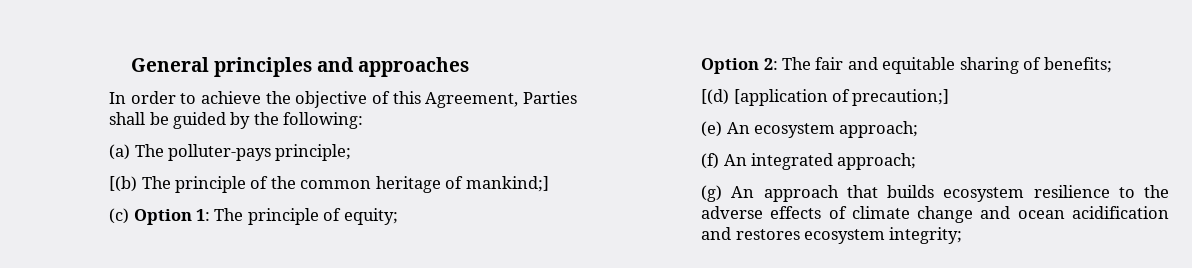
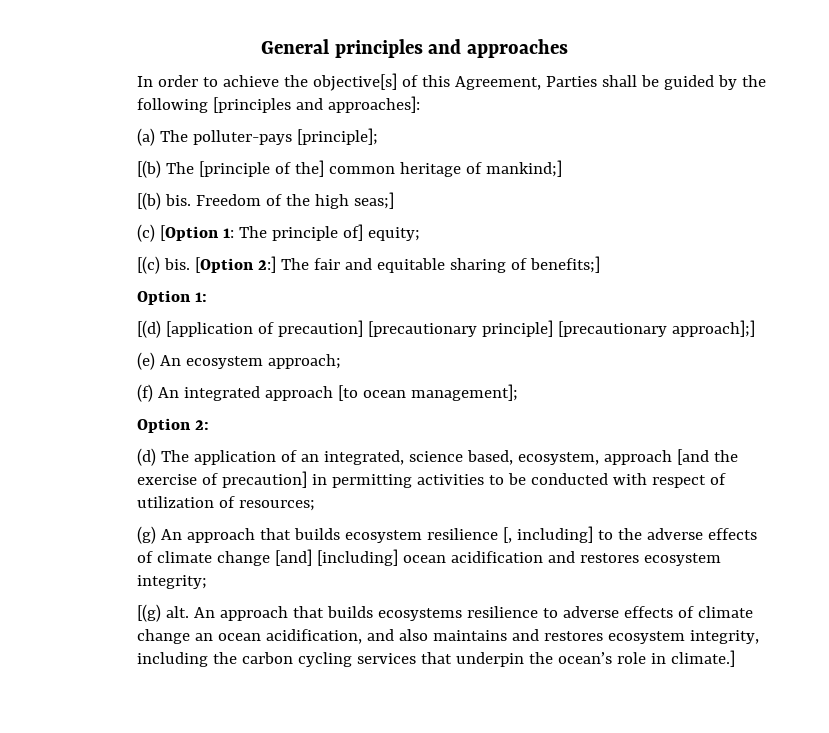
- In order to achieve the objective of this Agreement, Parties shall be guided by the following:
+ In order to achieve the objective[s] of this Agreement, Parties shall be guided by the following [principles and approaches]:
- (a) The polluter-pays principle;
+ (a) The polluter-pays [principle];
- [(b) The principle of the common heritage of mankind;]
+ [(b) The [principle of the] common heritage of mankind;]
+ [(b) bis. Freedom of the high seas;]
- (c) Option 1: The principle of equity;
+ (c) [Option 1: The principle of] equity;
- Option 2: The fair and equitable sharing of benefits;
+ [(c) bis. [Option 2:] The fair and equitable sharing of benefits;]
+ Option 1:
- [(d) [application of precaution;]
+ [(d) [application of precaution] [precautionary principle] [precautionary approach];]
- (f) An integrated approach;
+ (f) An integrated approach [to ocean management];
+ Option 2:
+ (d) The application of an integrated, science based, ecosystem, approach [and the exercise of precaution] in permitting activities to be conducted with respect of utilization of resources;
- (g) An approach that builds ecosystem resilience to the adverse effects of climate change and ocean acidification and restores ecosystem integrity;
+ (g) An approach that builds ecosystem resilience [, including] to the adverse effects of climate change [and] [including] ocean acidification and restores ecosystem integrity;
+ [(g) alt. An approach that builds ecosystems resilience to adverse effects of climate change an ocean acidification, and also maintains and restores ecosystem integrity, including the carbon cycling services that underpin the ocean’s role in climate.]

